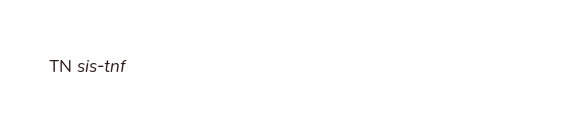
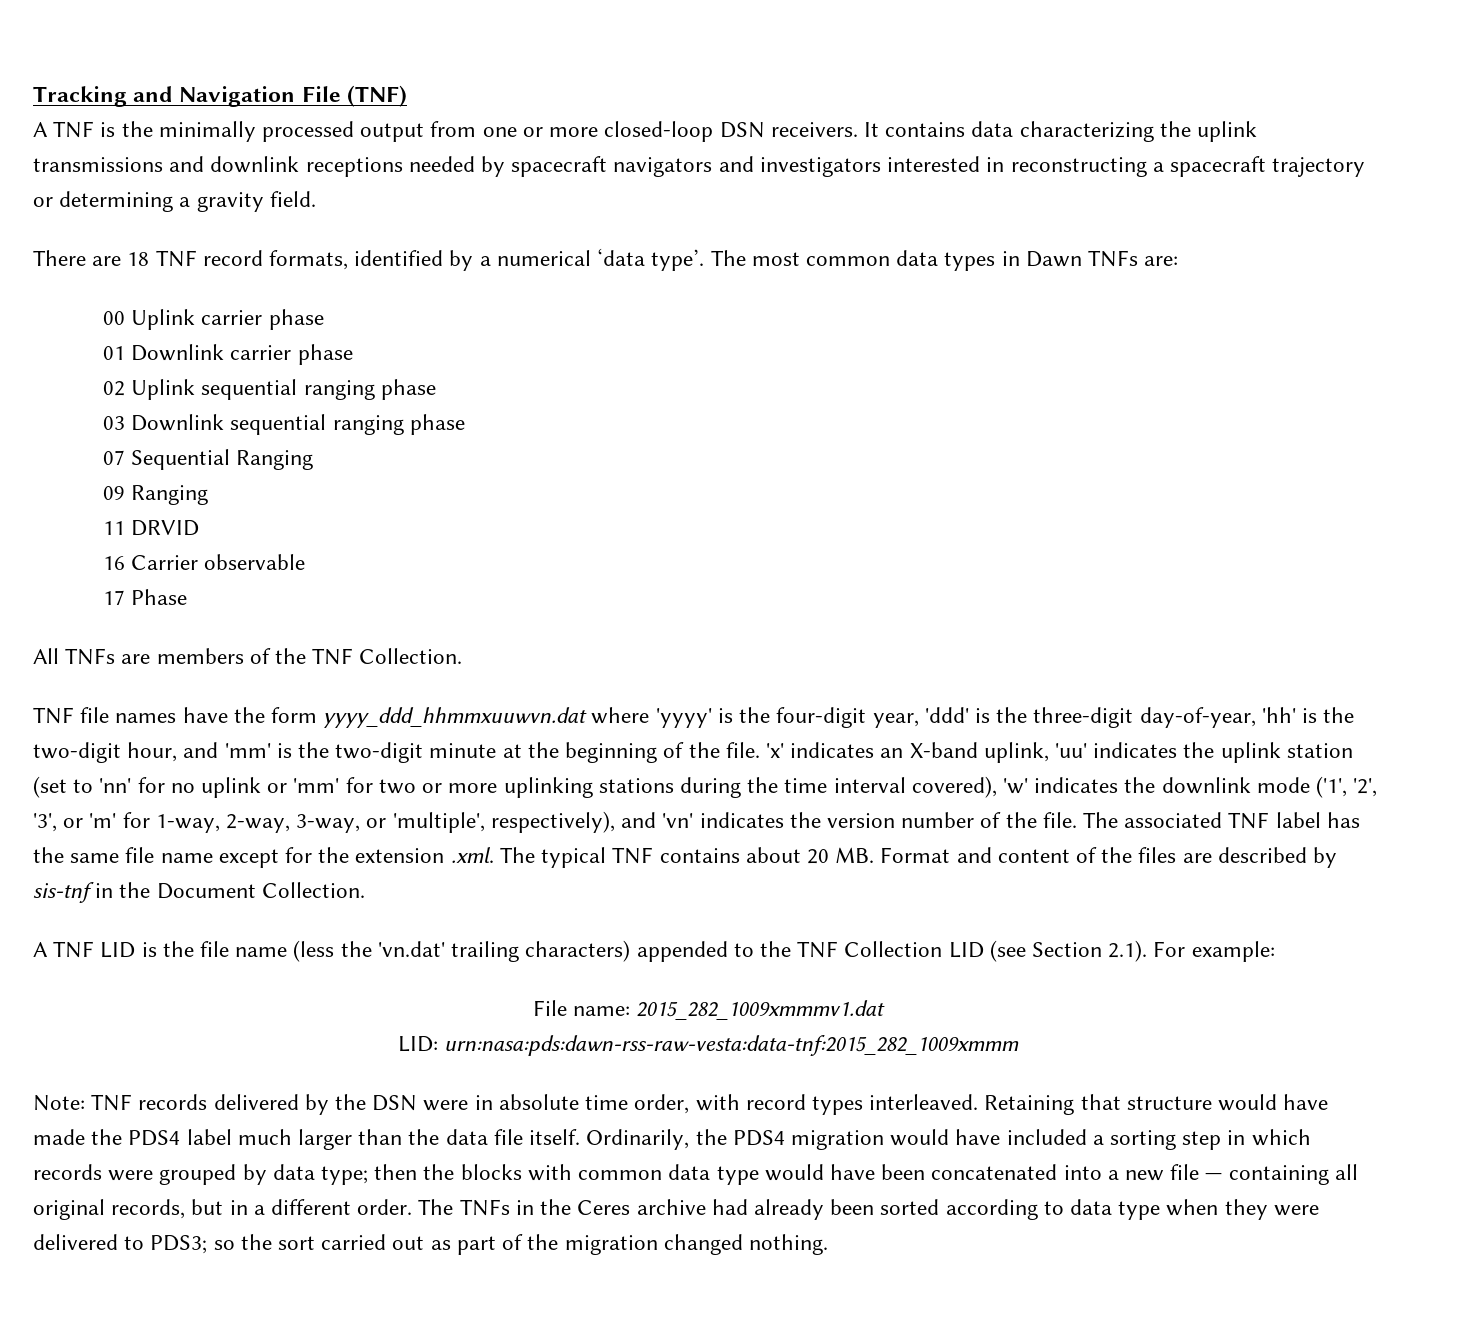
- TN sis-tnf
+ Tracking and Navigation File (TNF)
+ A TNF is the minimally processed output from one or more closed-loop DSN receivers. It contains data characterizing the uplink transmissions and downlink receptions needed by spacecraft navigators and investigators interested in reconstructing a spacecraft trajectory or determining a gravity field.
+ There are 18 TNF record formats, identified by a numerical ‘data type’. The most common data types in Dawn TNFs are:
+ 00 Uplink carrier phase
+ 01 Downlink carrier phase
+ 02 Uplink sequential ranging phase
+ 03 Downlink sequential ranging phase
+ 07 Sequential Ranging
+ 09 Ranging
+ 11 DRVID
+ 16 Carrier observable
+ 17 Phase
+ All TNFs are members of the TNF Collection.
+ TNF file names have the form yyyy_ddd_hhmmxuuwvn.dat where 'yyyy' is the four-digit year, 'ddd' is the three-digit day-of-year, 'hh' is the two-digit hour, and 'mm' is the two-digit minute at the beginning of the file. 'x' indicates an X-band uplink, 'uu' indicates the uplink station (set to 'nn' for no uplink or 'mm' for two or more uplinking stations during the time interval covered), 'w' indicates the downlink mode ('1', '2', '3', or 'm' for 1-way, 2-way, 3-way, or 'multiple', respectively), and 'vn' indicates the version number of the file. The associated TNF label has the same file name except for the extension .xml. The typical TNF contains about 20 MB. Format and content of the files are described by sis-tnf in the Document Collection.
+ A TNF LID is the file name (less the 'vn.dat' trailing characters) appended to the TNF Collection LID (see Section 2.1). For example:
+ File name: 2015_282_1009xmmmv1.dat
+ LID: urn:nasa:pds:dawn-rss-raw-vesta:data-tnf:2015_282_1009xmmm
+ Note: TNF records delivered by the DSN were in absolute time order, with record types interleaved. Retaining that structure would have made the PDS4 label much larger than the data file itself. Ordinarily, the PDS4 migration would have included a sorting step in which records were grouped by data type; then the blocks with common data type would have been concatenated into a new file — containing all original records, but in a different order. The TNFs in the Ceres archive had already been sorted according to data type when they were delivered to PDS3; so the sort carried out as part of the migration changed nothing.

